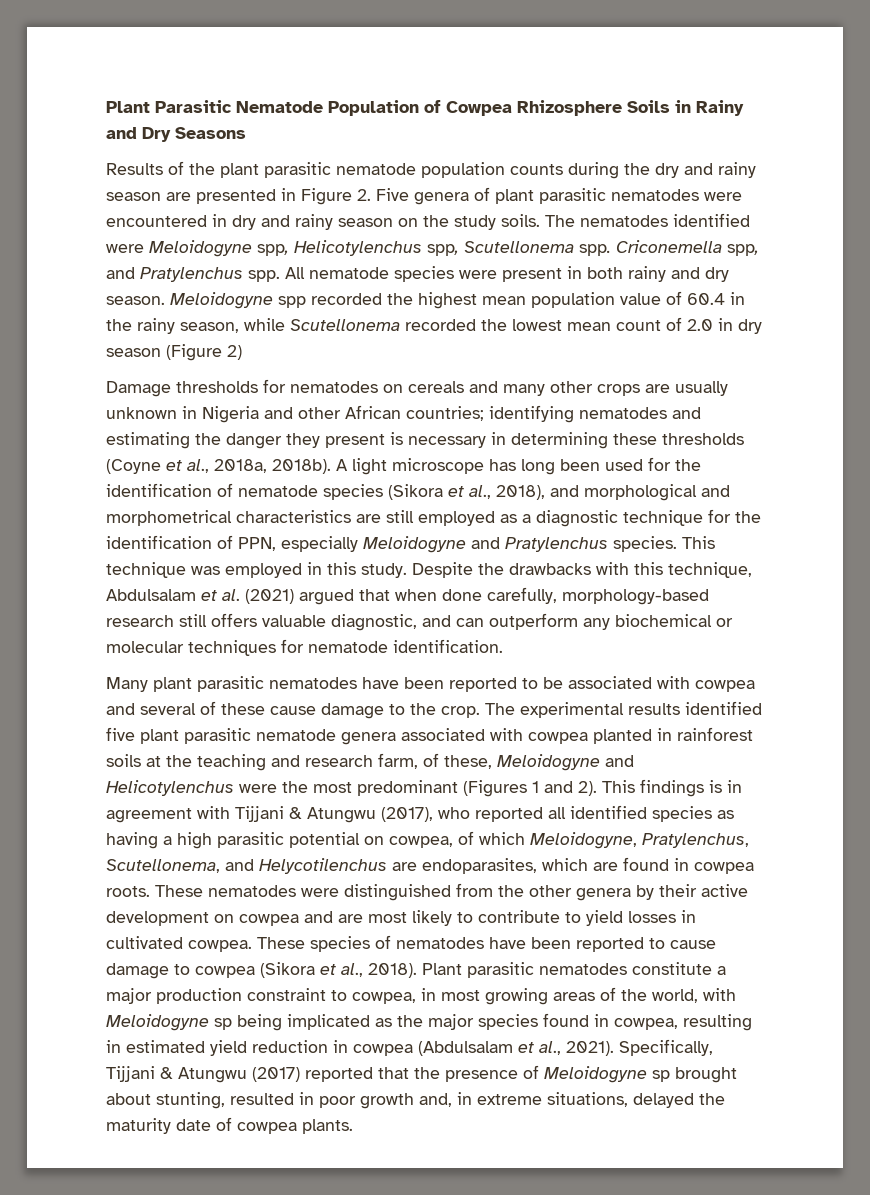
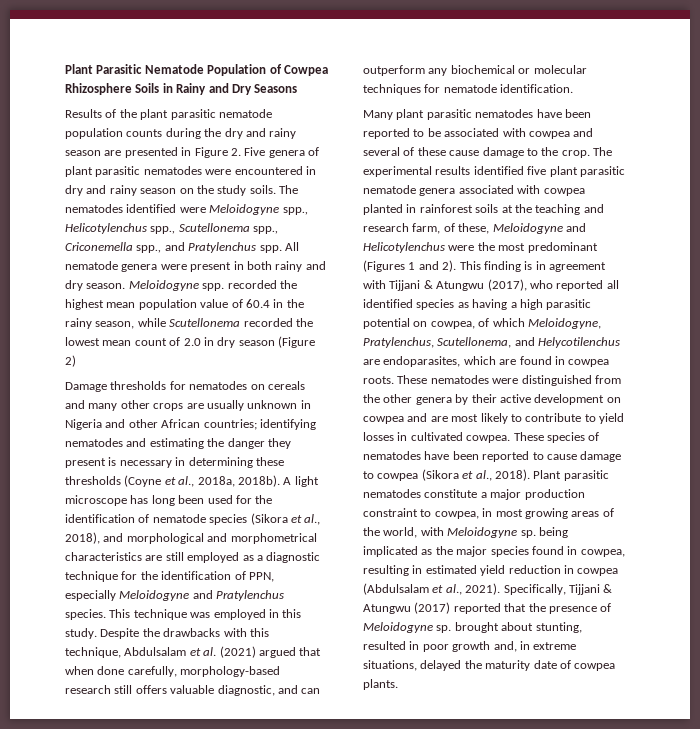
- The nematodes identified were Meloidogyne spp, Helicotylenchus spp, Scutellonema spp. Criconemella spp, and Pratylenchus spp.
+ The nematodes identified were Meloidogyne spp., Helicotylenchus spp., Scutellonema spp., Criconemella spp., and Pratylenchus spp.
- All nematode species were present in both rainy and dry season.
+ All nematode genera were present in both rainy and dry season.
- Meloidogyne spp recorded the highest mean population value of 60.4 in the rainy season, while Scutellonema recorded the lowest mean count of 2.0 in dry season (Figure 2)
+ Meloidogyne spp. recorded the highest mean population value of 60.4 in the rainy season, while Scutellonema recorded the lowest mean count of 2.0 in dry season (Figure 2)
- This findings is in agreement with Tijjani & Atungwu (2017), who reported all identified species as having a high parasitic potential on cowpea, of which Meloidogyne, Pratylenchus, Scutellonema, and Helycotilenchus are endoparasites, which are found in cowpea roots.
+ This finding is in agreement with Tijjani & Atungwu (2017), who reported all identified species as having a high parasitic potential on cowpea, of which Meloidogyne, Pratylenchus, Scutellonema, and Helycotilenchus are endoparasites, which are found in cowpea roots.
- Plant parasitic nematodes constitute a major production constraint to cowpea, in most growing areas of the world, with Meloidogyne sp being implicated as the major species found in cowpea, resulting in estimated yield reduction in cowpea (Abdulsalam et al., 2021).
+ Plant parasitic nematodes constitute a major production constraint to cowpea, in most growing areas of the world, with Meloidogyne sp. being implicated as the major species found in cowpea, resulting in estimated yield reduction in cowpea (Abdulsalam et al., 2021).
- Specifically, Tijjani & Atungwu (2017) reported that the presence of Meloidogyne sp brought about stunting, resulted in poor growth and, in extreme situations, delayed the maturity date of cowpea plants.
+ Specifically, Tijjani & Atungwu (2017) reported that the presence of Meloidogyne sp. brought about stunting, resulted in poor growth and, in extreme situations, delayed the maturity date of cowpea plants.

